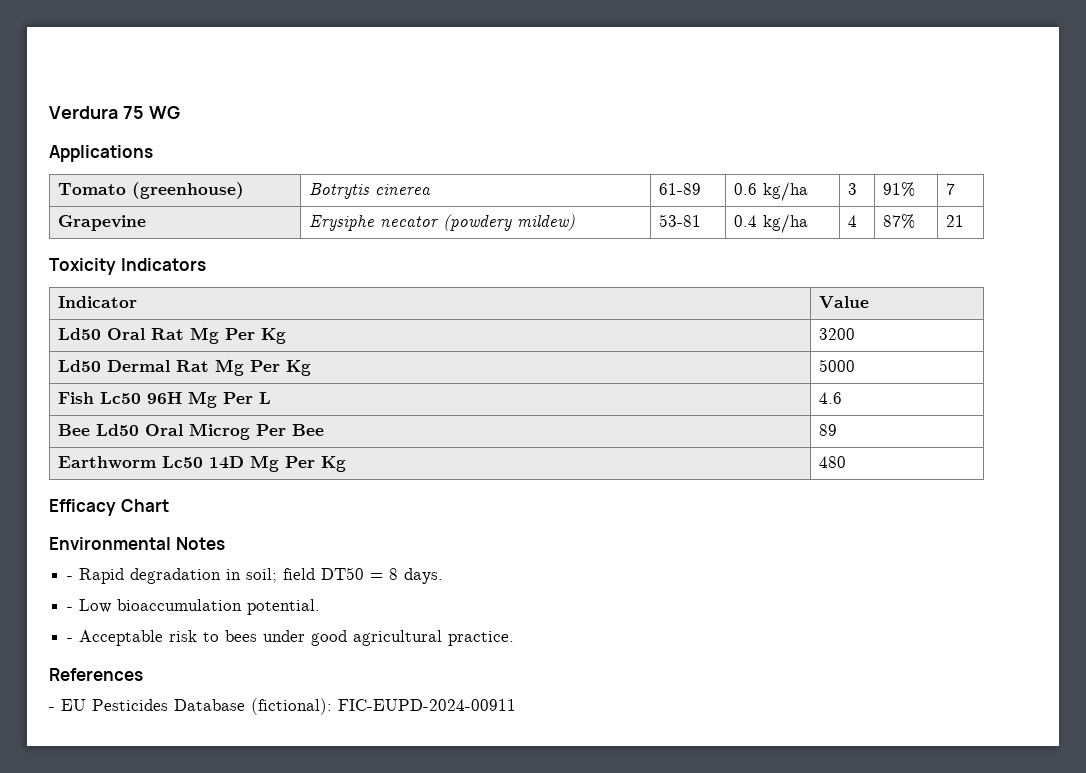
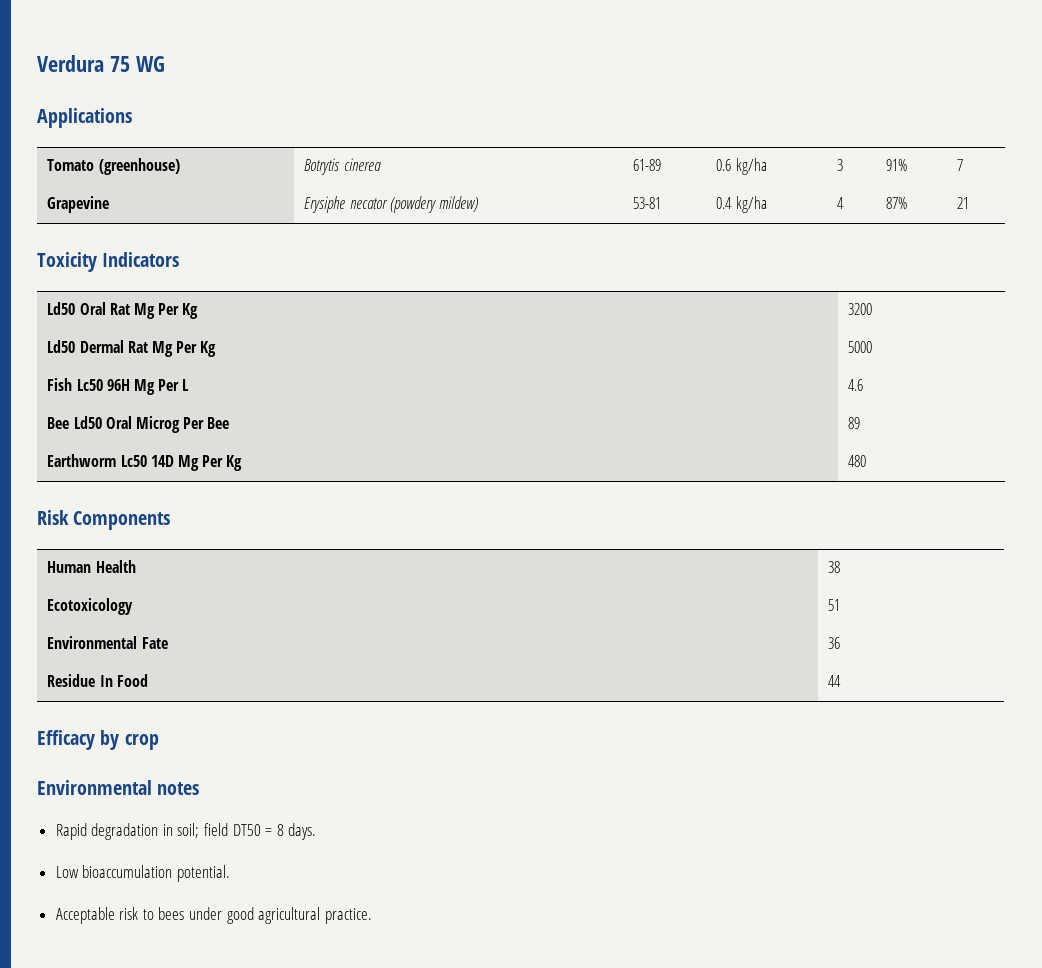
- Indicator | Value
+ Risk Components
+ Human Health | 38
+ Ecotoxicology | 51
+ Environmental Fate | 36
+ Residue In Food | 44
- Efficacy Chart
- Environmental Notes
- - Rapid degradation in soil; field DT50 = 8 days.
+ Efficacy by crop
+ Environmental notes
+ Rapid degradation in soil; field DT50 = 8 days.
- - Low bioaccumulation potential.
+ Low bioaccumulation potential.
- - Acceptable risk to bees under good agricultural practice.
+ Acceptable risk to bees under good agricultural practice.
- References
- - EU Pesticides Database (fictional): FIC-EUPD-2024-00911

